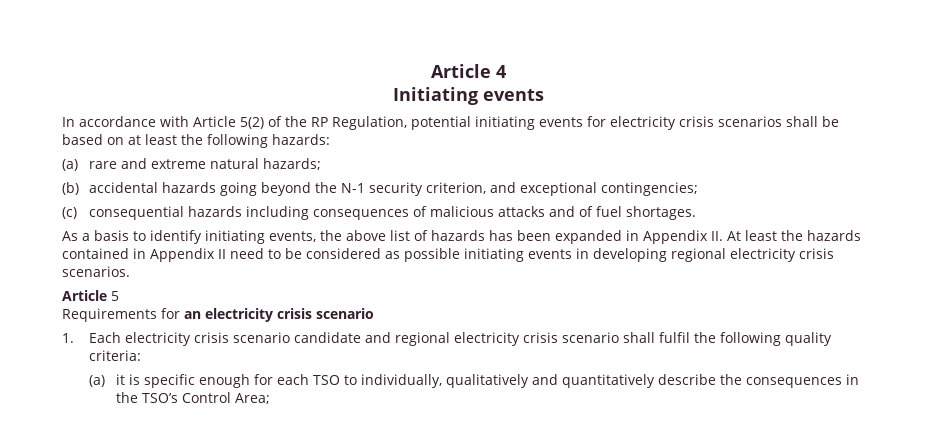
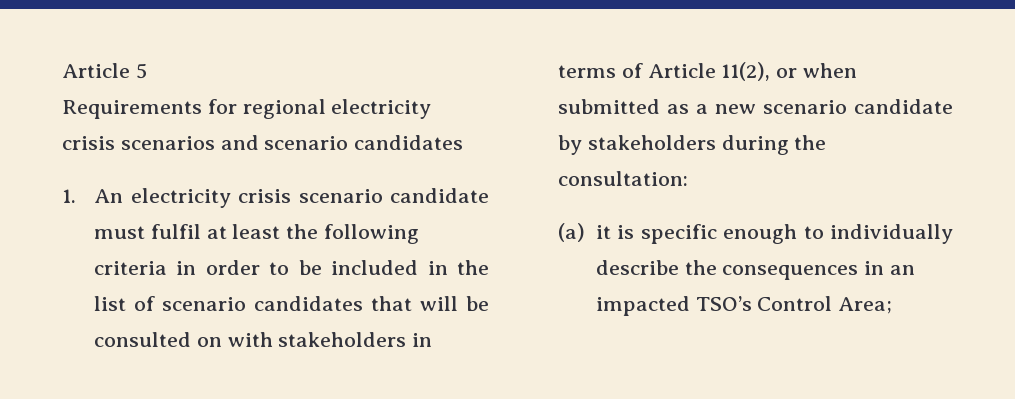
- Article 4
- Initiating events
- In accordance with Article 5(2) of the RP Regulation, potential initiating events for electricity crisis scenarios shall be based on at least the following hazards:
- (a) rare and extreme natural hazards;
- (b) accidental hazards going beyond the N-1 security criterion, and exceptional contingencies;
- (c) consequential hazards including consequences of malicious attacks and of fuel shortages.
- As a basis to identify initiating events, the above list of hazards has been expanded in Appendix II. At least the hazards contained in Appendix II need to be considered as possible initiating events in developing regional electricity crisis scenarios.
- Requirements for an electricity crisis scenario
+ Requirements for regional electricity crisis scenarios and scenario candidates
- 1. Each electricity crisis scenario candidate and regional electricity crisis scenario shall fulfil the following quality criteria:
+ 1. An electricity crisis scenario candidate must fulfil at least the following criteria in order to be included in the list of scenario candidates that will be consulted on with stakeholders in terms of Article 11(2), or when submitted as a new scenario candidate by stakeholders during the consultation:
- (a) it is specific enough for each TSO to individually, qualitatively and quantitatively describe the consequences in the TSO’s Control Area;
+ (a) it is specific enough to individually describe the consequences in an impacted TSO’s Control Area;

